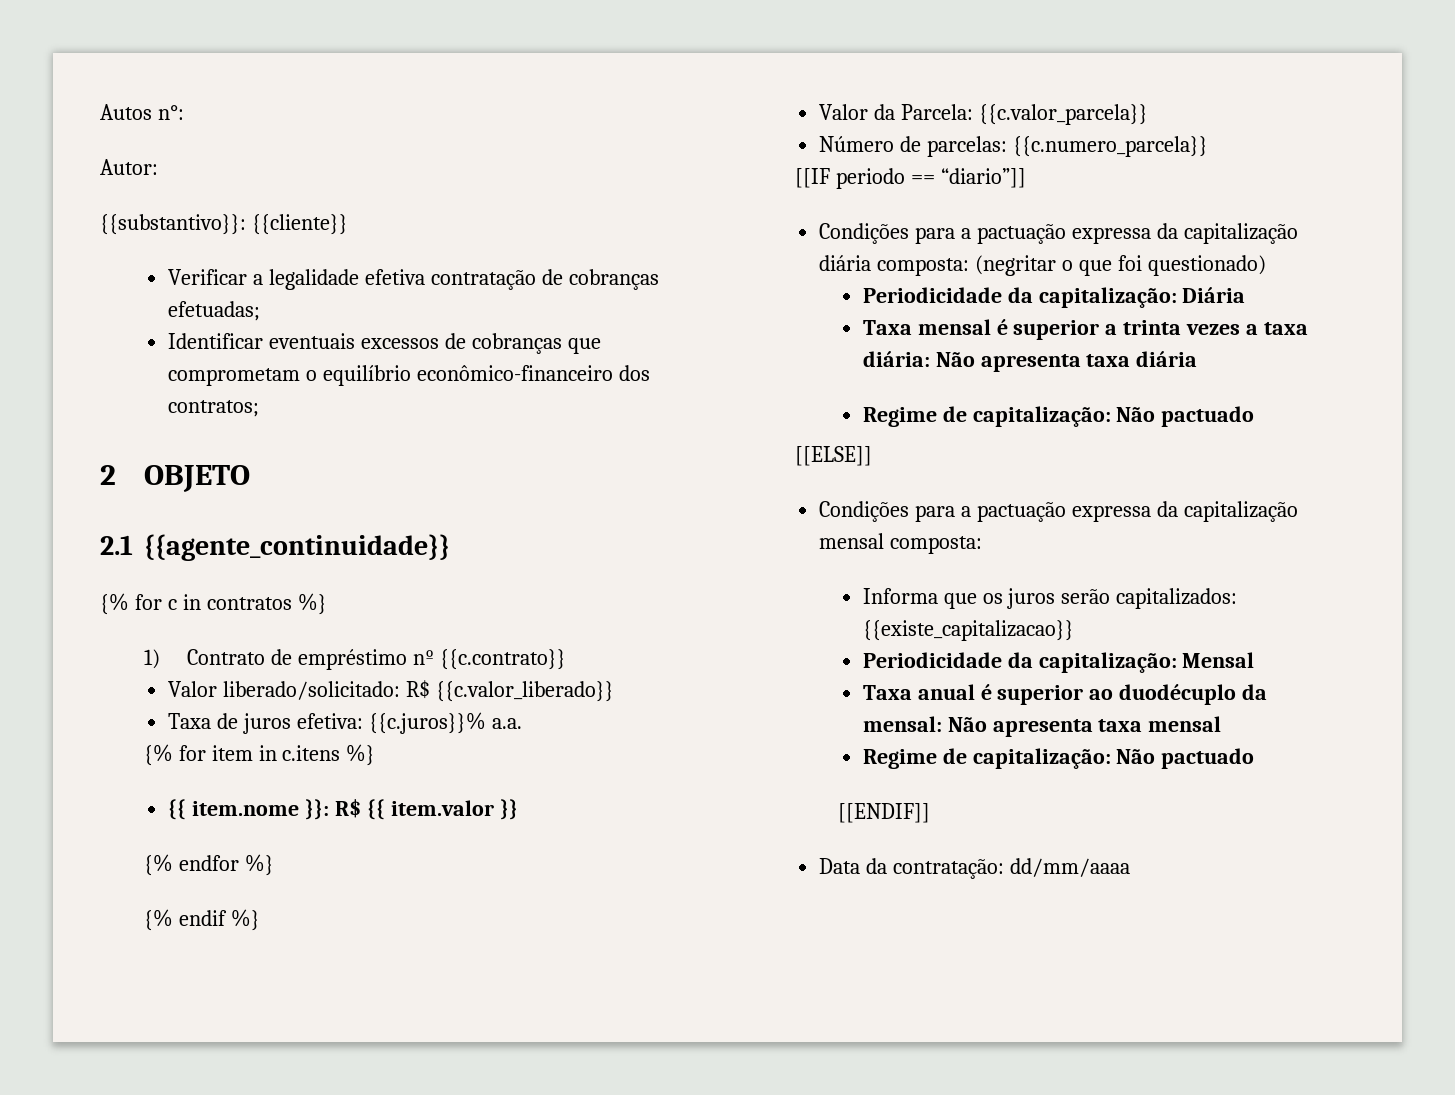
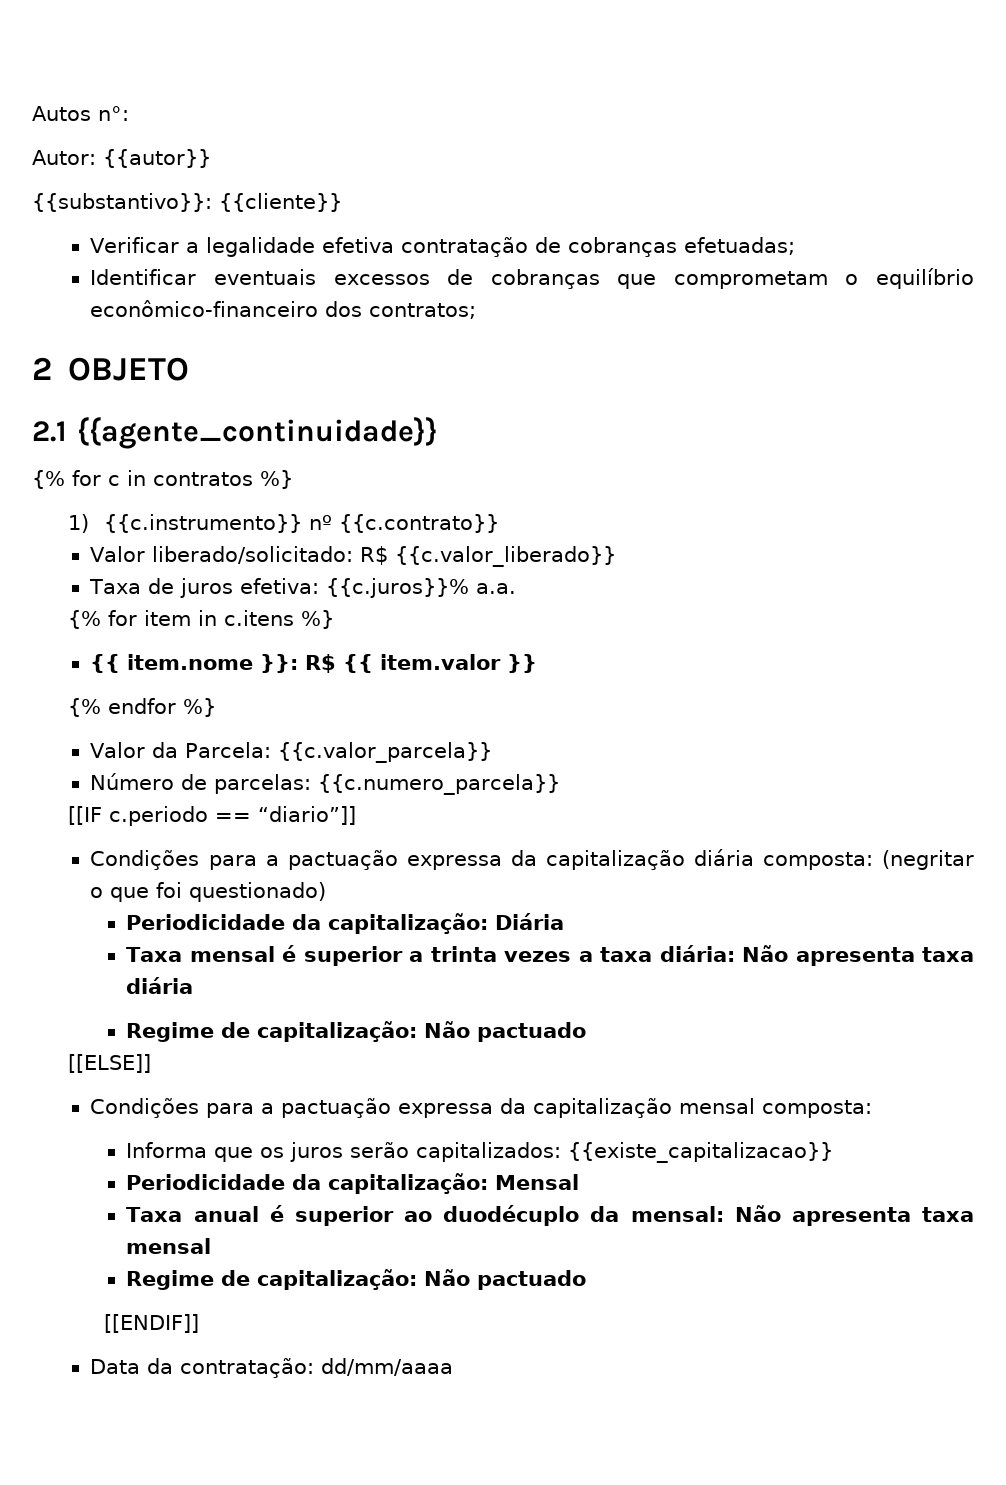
- Autor:
+ Autor: {{autor}}
- 1) Contrato de empréstimo nº {{c.contrato}}
+ 1) {{c.instrumento}} nº {{c.contrato}}
- {% endif %}
- [[IF periodo == “diario”]]
+ [[IF c.periodo == “diario”]]

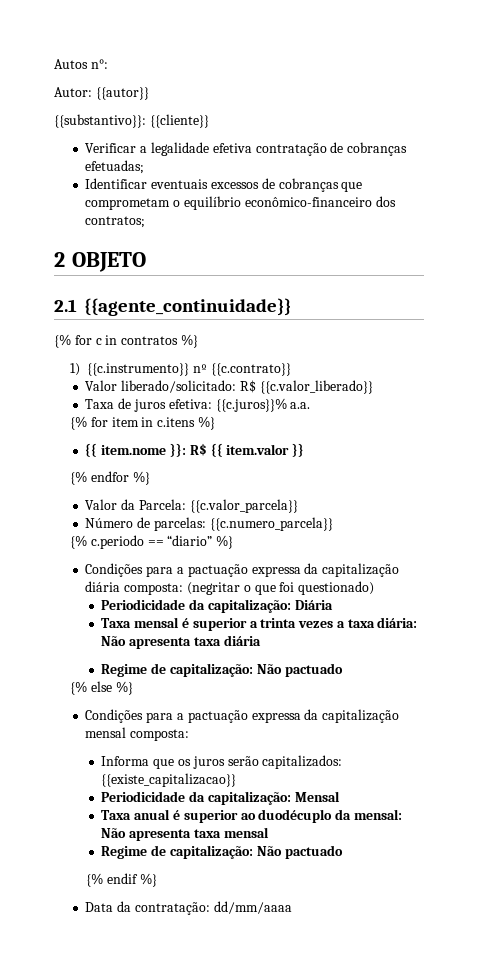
- [[IF c.periodo == “diario”]]
+ {% c.periodo == “diario” %}
- [[ELSE]]
+ {% else %}
- [[ENDIF]]
+ {% endif %}

